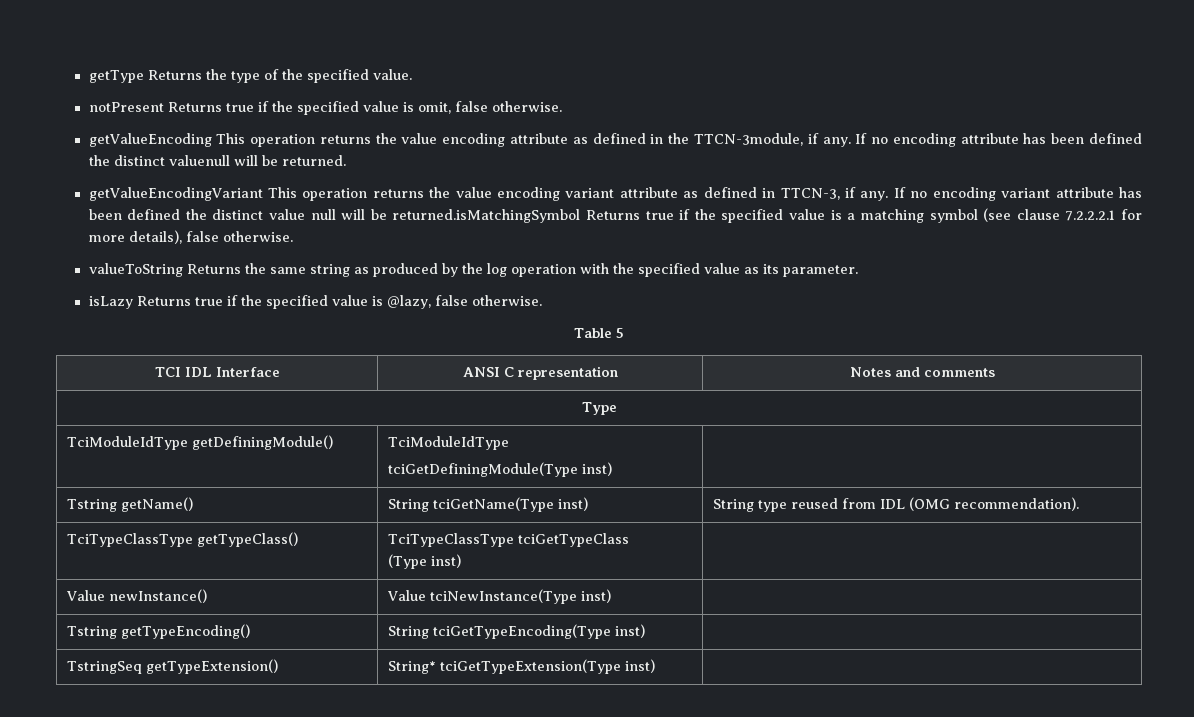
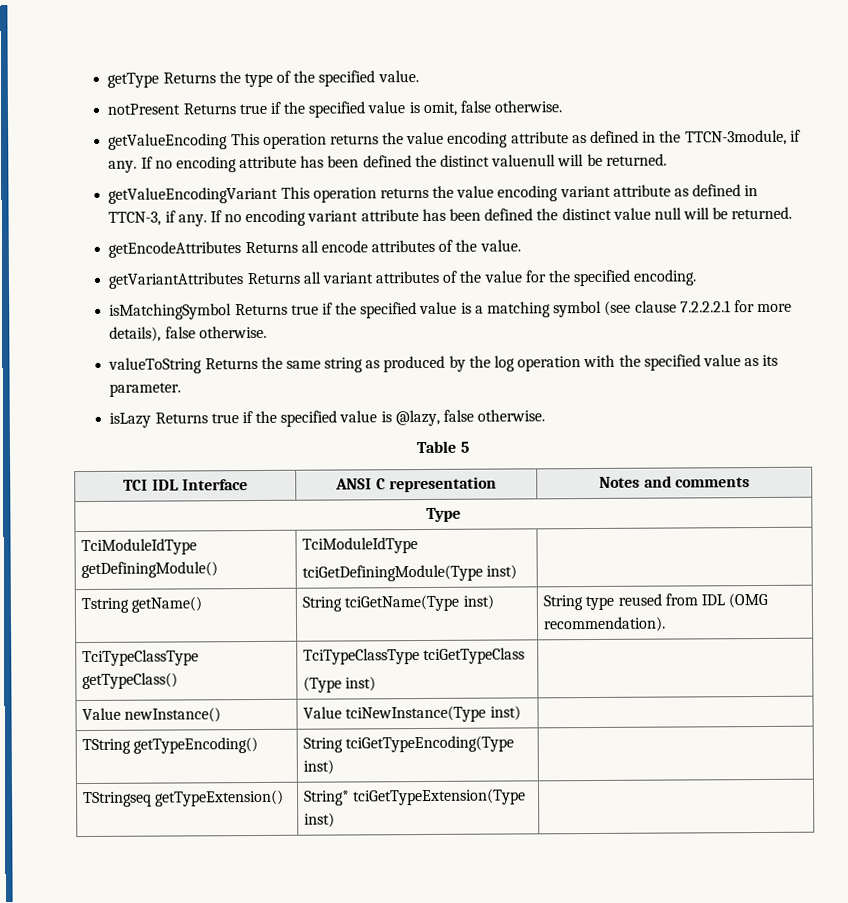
- If no encoding variant attribute has been defined the distinct value null will be returned.isMatchingSymbol Returns true if the specified value is a matching symbol (see clause 7.2.2.2.1 for more details), false otherwise.
+ If no encoding variant attribute has been defined the distinct value null will be returned.
+ getEncodeAttributes Returns all encode attributes of the value.
+ getVariantAttributes Returns all variant attributes of the value for the specified encoding.
+ isMatchingSymbol Returns true if the specified value is a matching symbol (see clause 7.2.2.2.1 for more details), false otherwise.
- Tstring getTypeEncoding() | String tciGetTypeEncoding(Type inst) |
+ TString getTypeEncoding() | String tciGetTypeEncoding(Type inst) |
- TstringSeq getTypeExtension() | String* tciGetTypeExtension(Type inst) |
+ TStringseq getTypeExtension() | String* tciGetTypeExtension(Type inst) |

